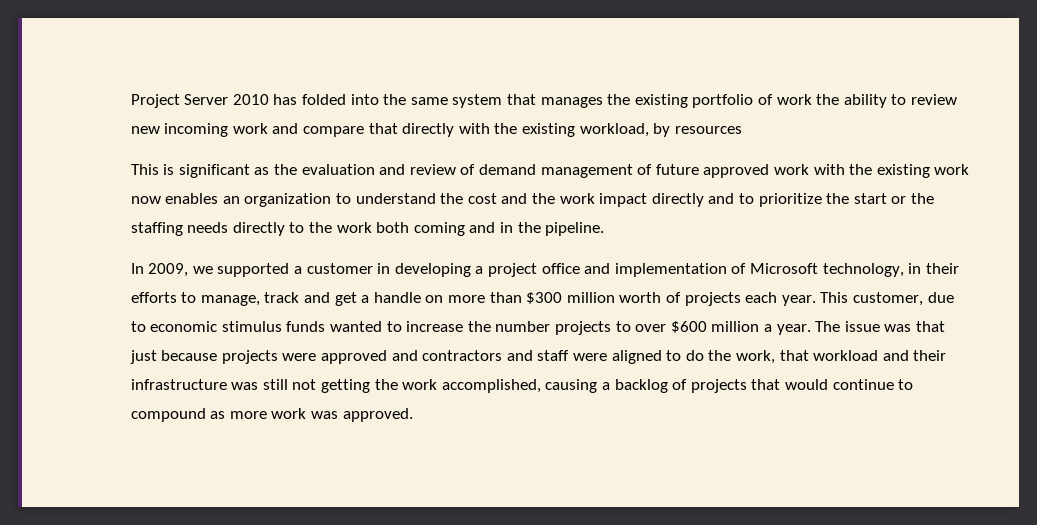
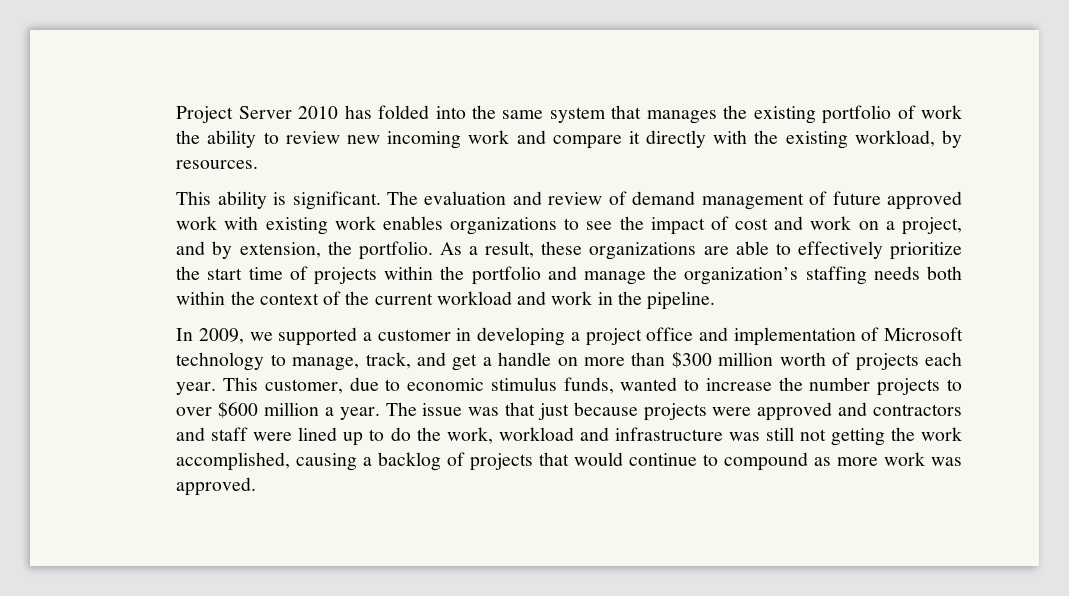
- Project Server 2010 has folded into the same system that manages the existing portfolio of work the ability to review new incoming work and compare that directly with the existing workload, by resources
- This is significant as the evaluation and review of demand management of future approved work with the existing work now enables an organization to understand the cost and the work impact directly and to prioritize the start or the staffing needs directly to the work both coming and in the pipeline.
+ Project Server 2010 has folded into the same system that manages the existing portfolio of work the ability to review new incoming work and compare it directly with the existing workload, by resources.
+ This ability is significant. The evaluation and review of demand management of future approved work with existing work enables organizations to see the impact of cost and work on a project, and by extension, the portfolio. As a result, these organizations are able to effectively prioritize the start time of projects within the portfolio and manage the organization’s staffing needs both within the context of the current workload and work in the pipeline.
- In 2009, we supported a customer in developing a project office and implementation of Microsoft technology, in their efforts to manage, track and get a handle on more than $300 million worth of projects each year.
+ In 2009, we supported a customer in developing a project office and implementation of Microsoft technology to manage, track, and get a handle on more than $300 million worth of projects each year.
- This customer, due to economic stimulus funds wanted to increase the number projects to over $600 million a year.
+ This customer, due to economic stimulus funds, wanted to increase the number projects to over $600 million a year.
- The issue was that just because projects were approved and contractors and staff were aligned to do the work, that workload and their infrastructure was still not getting the work accomplished, causing a backlog of projects that would continue to compound as more work was approved.
+ The issue was that just because projects were approved and contractors and staff were lined up to do the work, workload and infrastructure was still not getting the work accomplished, causing a backlog of projects that would continue to compound as more work was approved.

